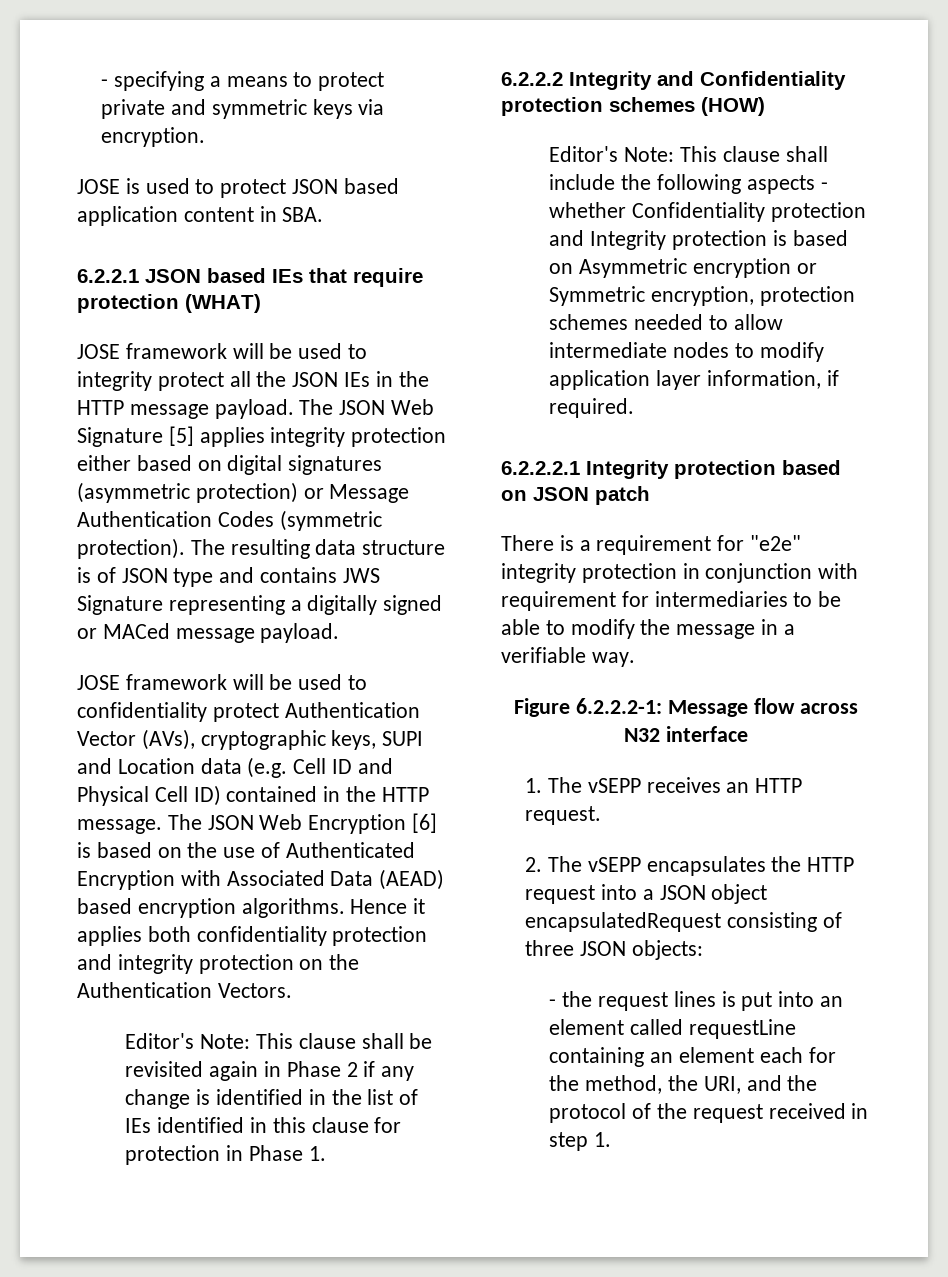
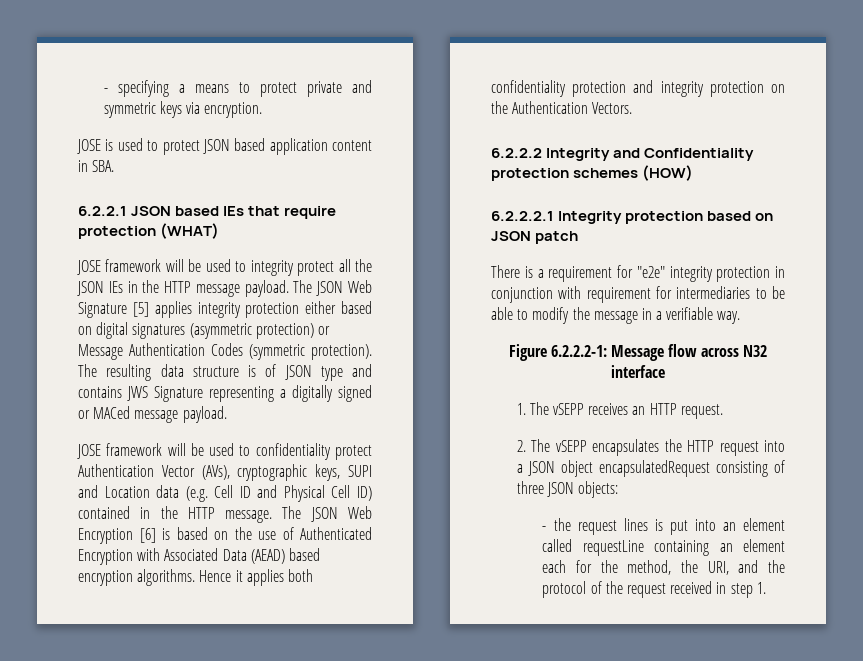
- Editor's Note: This clause shall be revisited again in Phase 2 if any change is identified in the list of IEs identified in this clause for protection in Phase 1.
- Editor's Note: This clause shall include the following aspects - whether Confidentiality protection and Integrity protection is based on Asymmetric encryption or Symmetric encryption, protection schemes needed to allow intermediate nodes to modify application layer information, if required.

